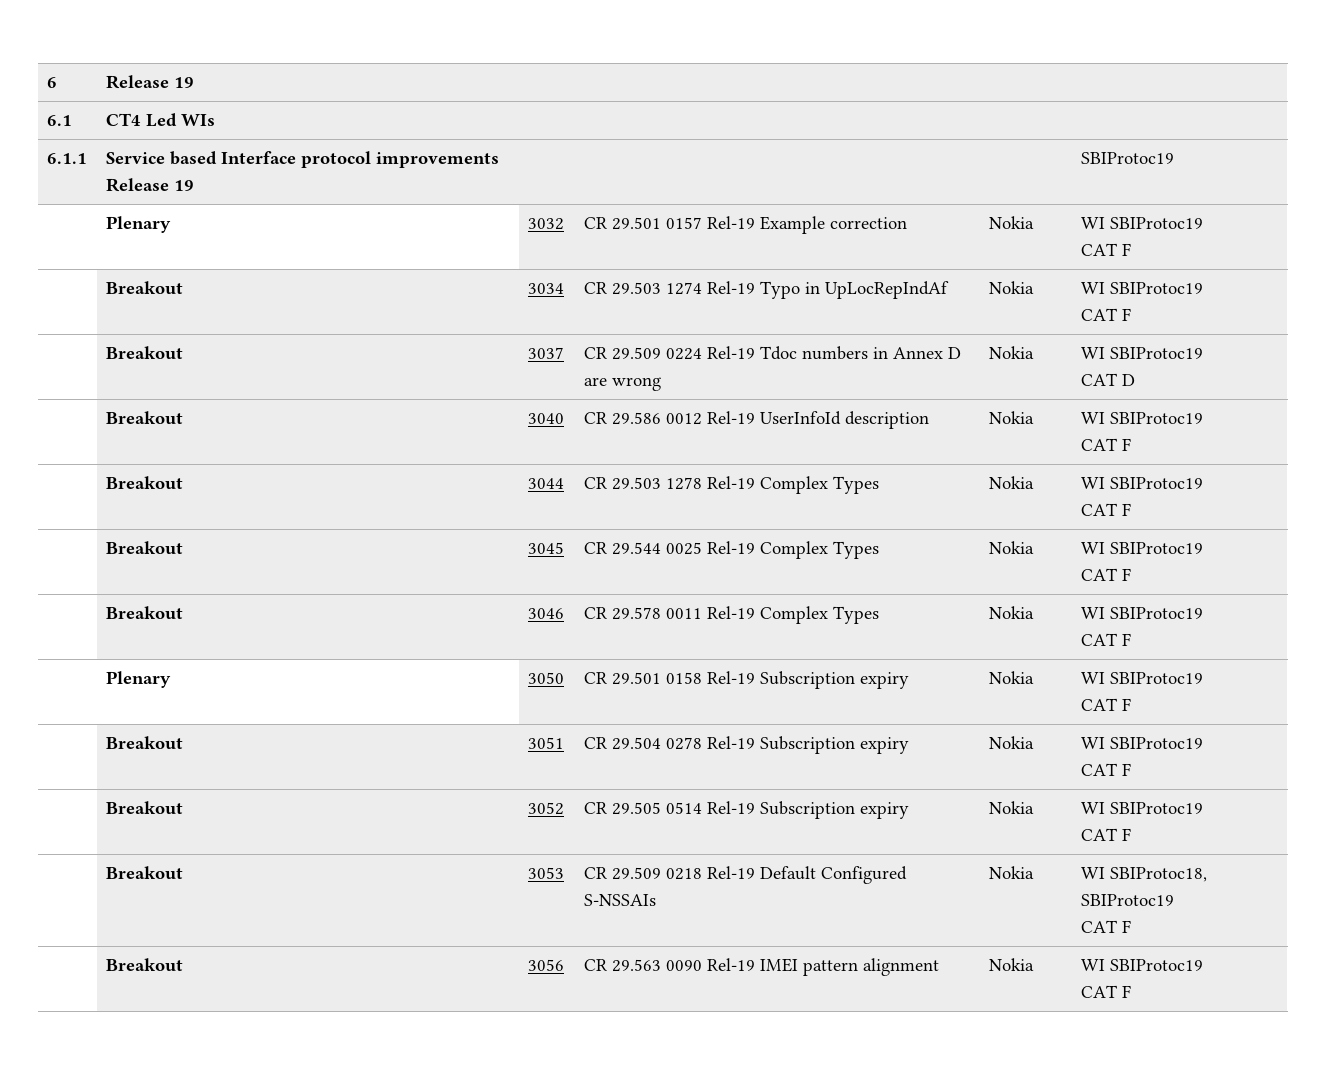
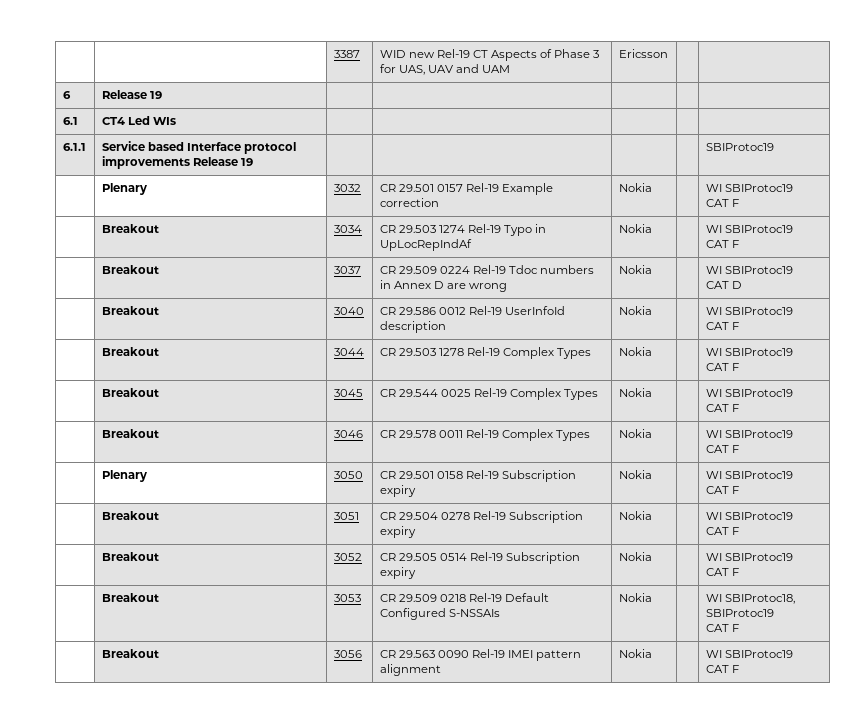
+ | | 3387 | WID new Rel-19 CT Aspects of Phase 3 for UAS, UAV and UAM | Ericsson | |

